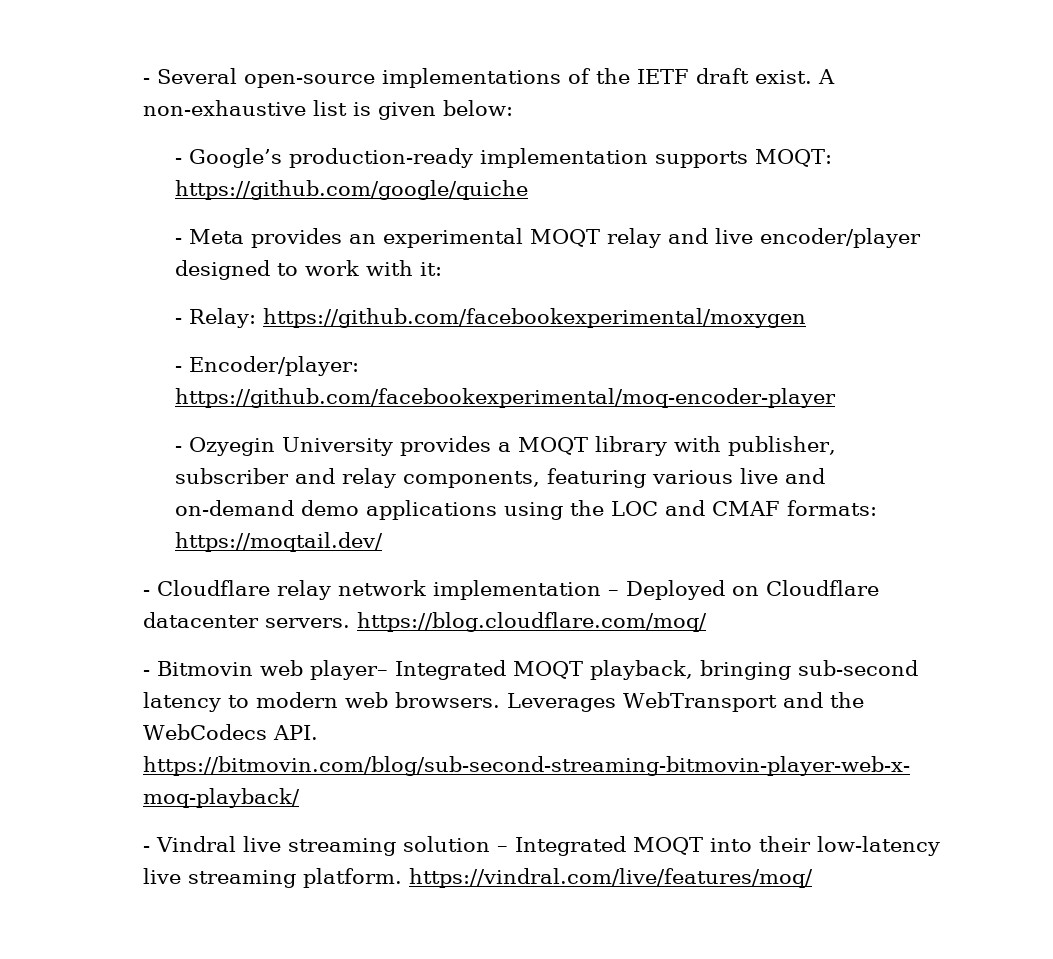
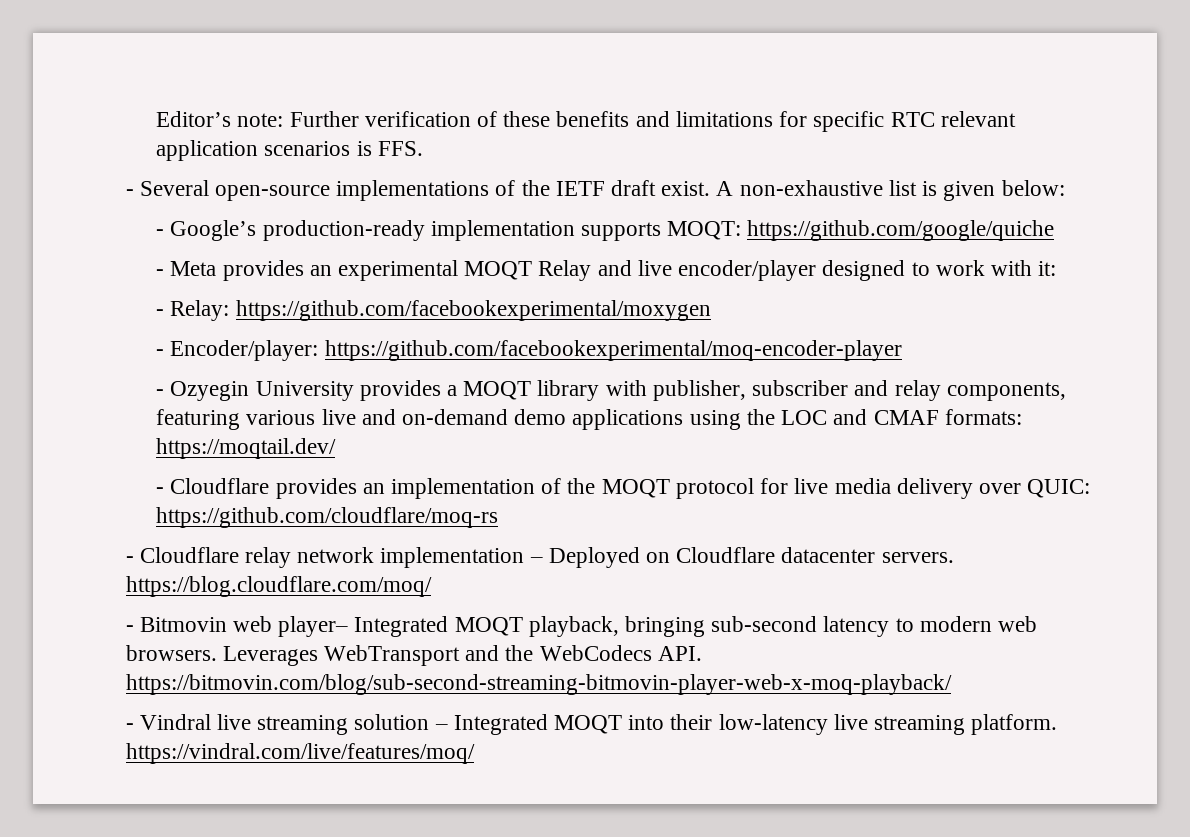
+ Editor’s note: Further verification of these benefits and limitations for specific RTC relevant application scenarios is FFS.
- - Meta provides an experimental MOQT relay and live encoder/player designed to work with it:
+ - Meta provides an experimental MOQT Relay and live encoder/player designed to work with it:
+ - Cloudflare provides an implementation of the MOQT protocol for live media delivery over QUIC: https://github.com/cloudflare/moq-rs

